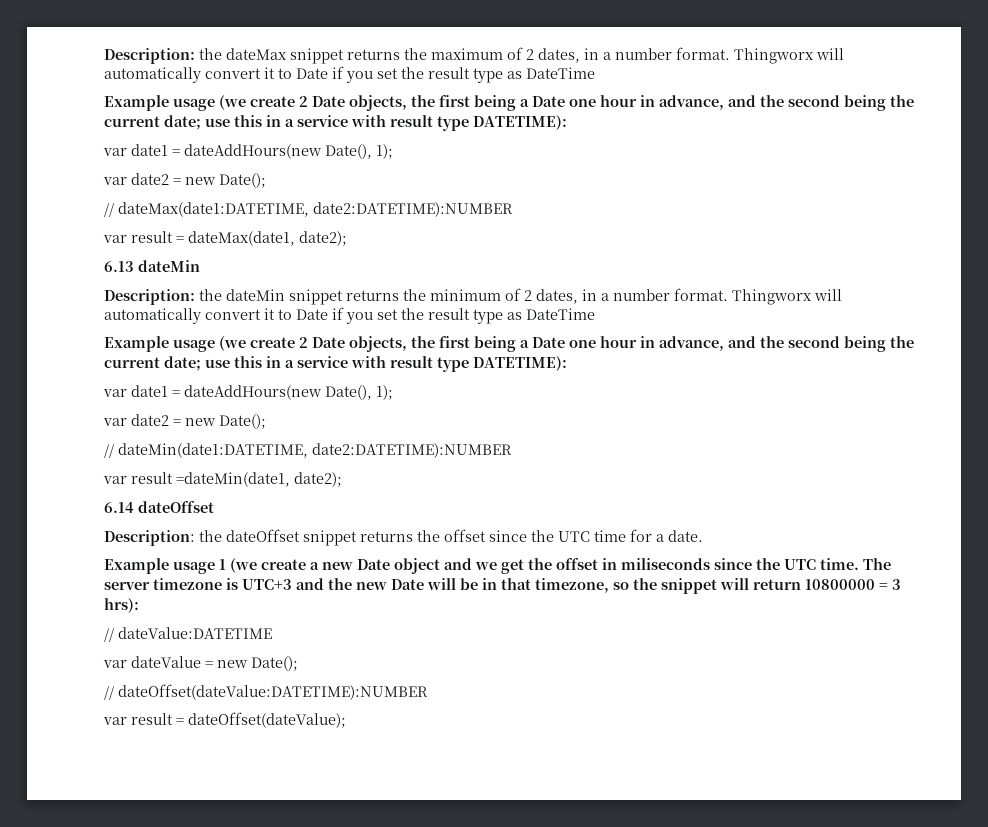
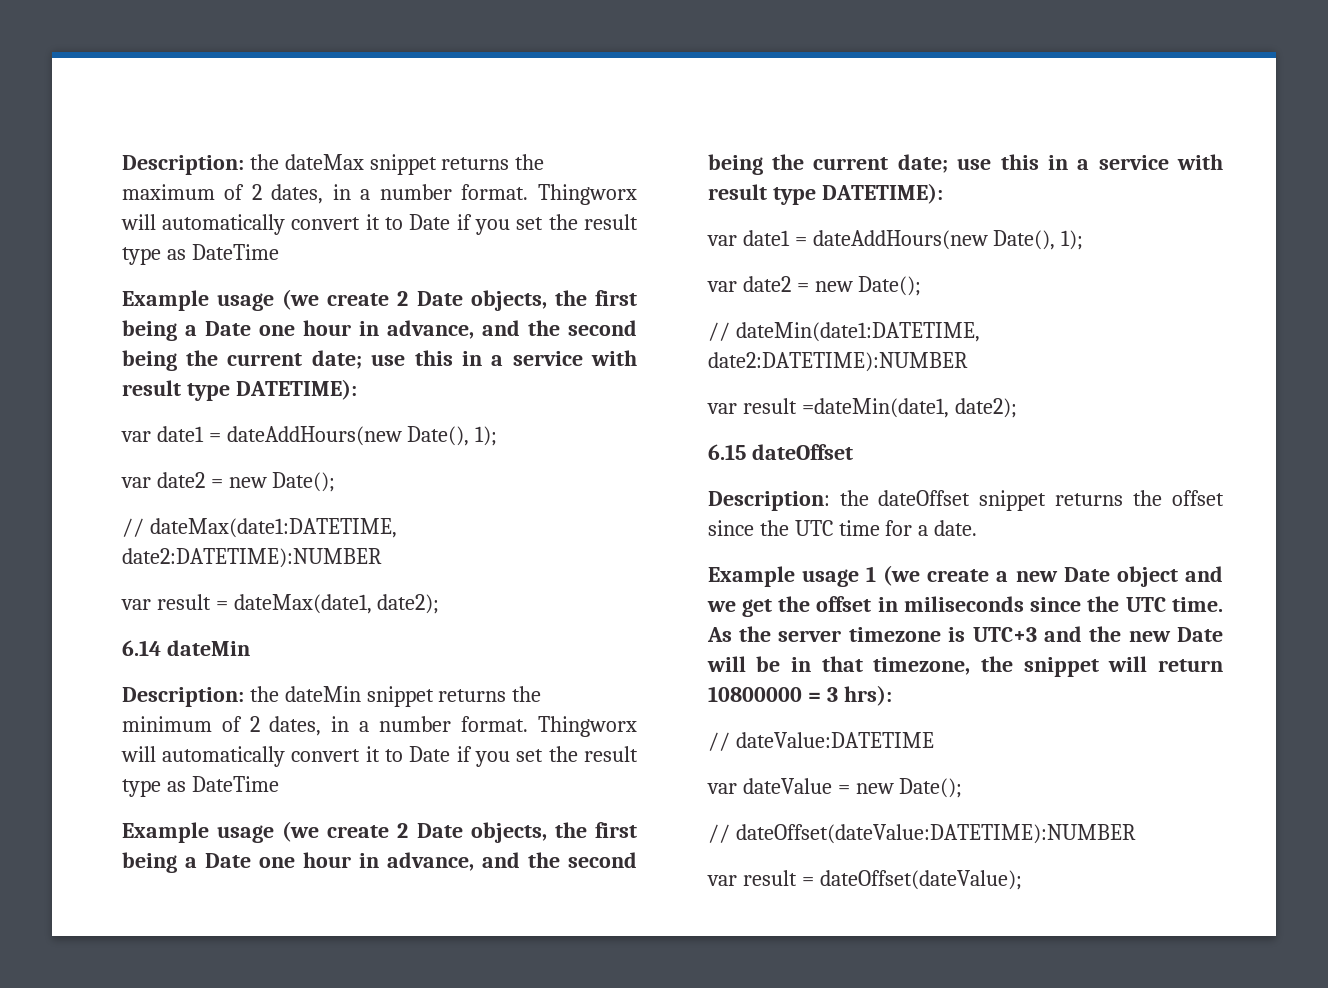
- 6.13 dateMin
+ 6.14 dateMin
- 6.14 dateOffset
+ 6.15 dateOffset
- The server timezone is UTC+3 and the new Date will be in that timezone, so the snippet will return 10800000 = 3 hrs):
+ As the server timezone is UTC+3 and the new Date will be in that timezone, the snippet will return 10800000 = 3 hrs):

